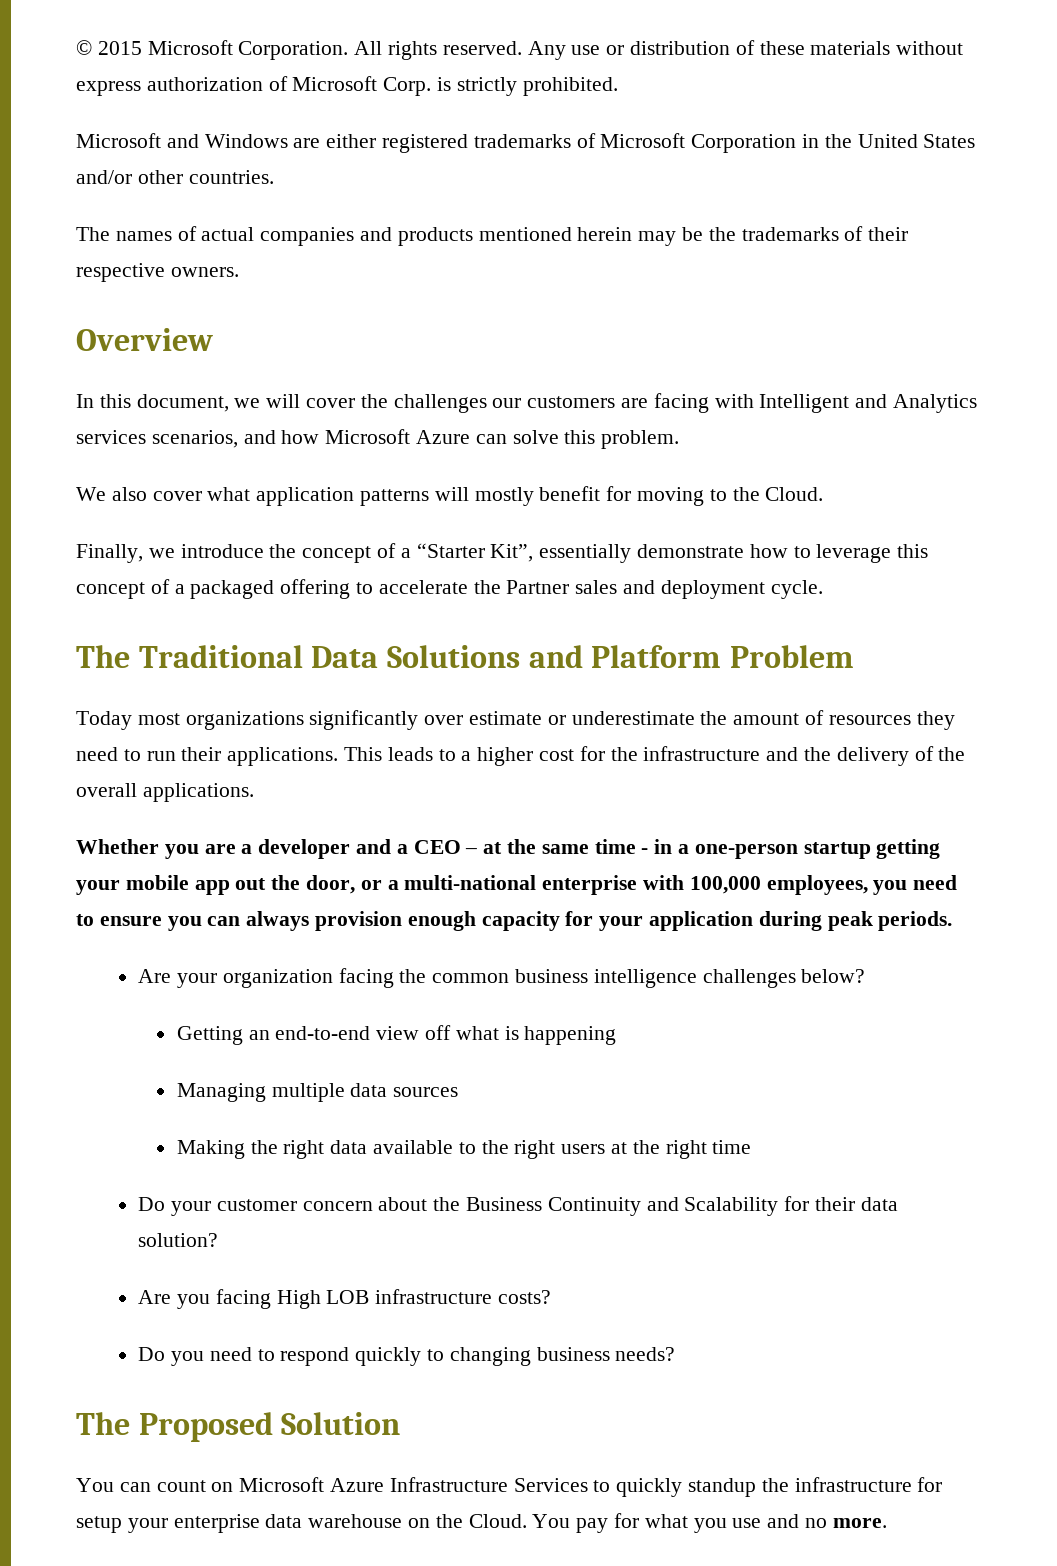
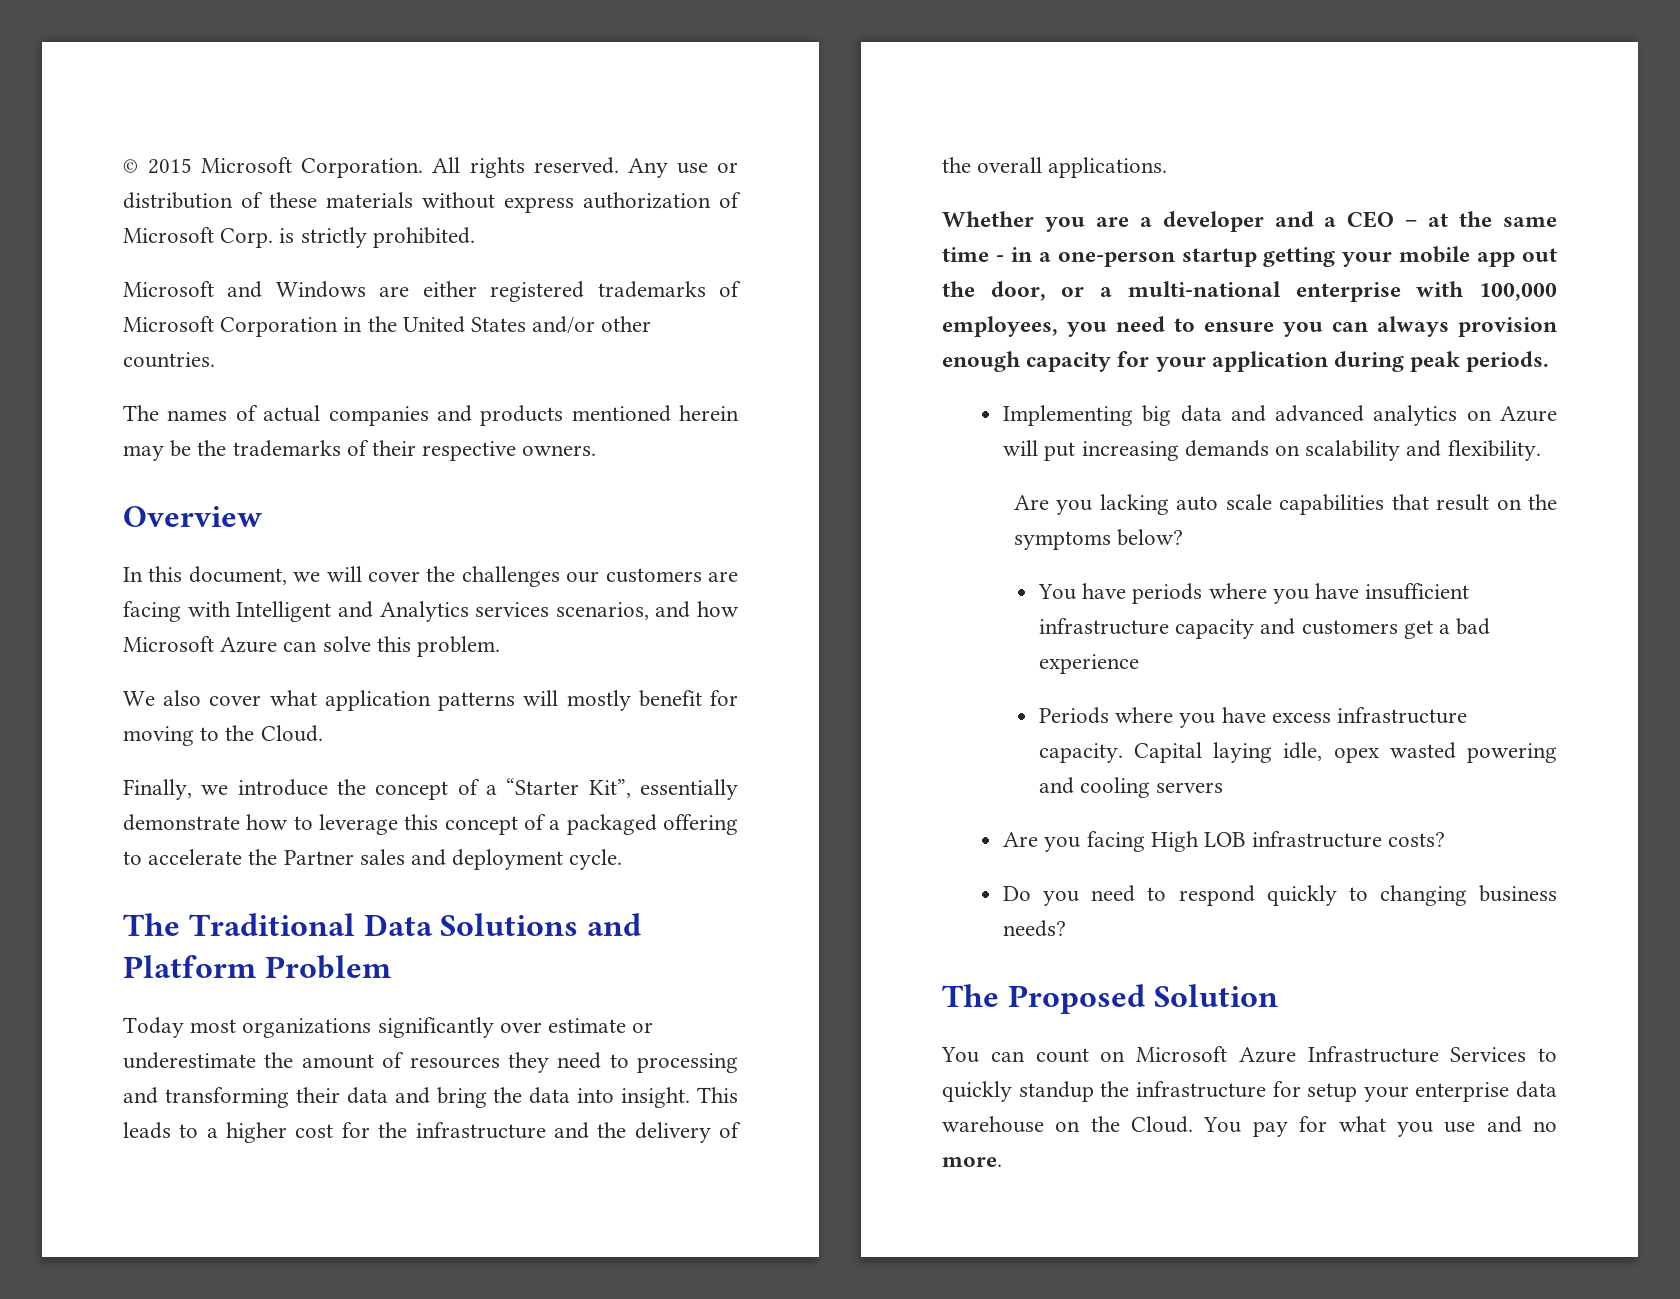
- Today most organizations significantly over estimate or underestimate the amount of resources they need to run their applications.
+ Today most organizations significantly over estimate or underestimate the amount of resources they need to processing and transforming their data and bring the data into insight.
- Are your organization facing the common business intelligence challenges below?
- Getting an end-to-end view off what is happening
- Managing multiple data sources
- Making the right data available to the right users at the right time
- Do your customer concern about the Business Continuity and Scalability for their data solution?
+ Implementing big data and advanced analytics on Azure will put increasing demands on scalability and flexibility.
+ Are you lacking auto scale capabilities that result on the symptoms below?
+ You have periods where you have insufficient infrastructure capacity and customers get a bad experience
+ Periods where you have excess infrastructure capacity. Capital laying idle, opex wasted powering and cooling servers

